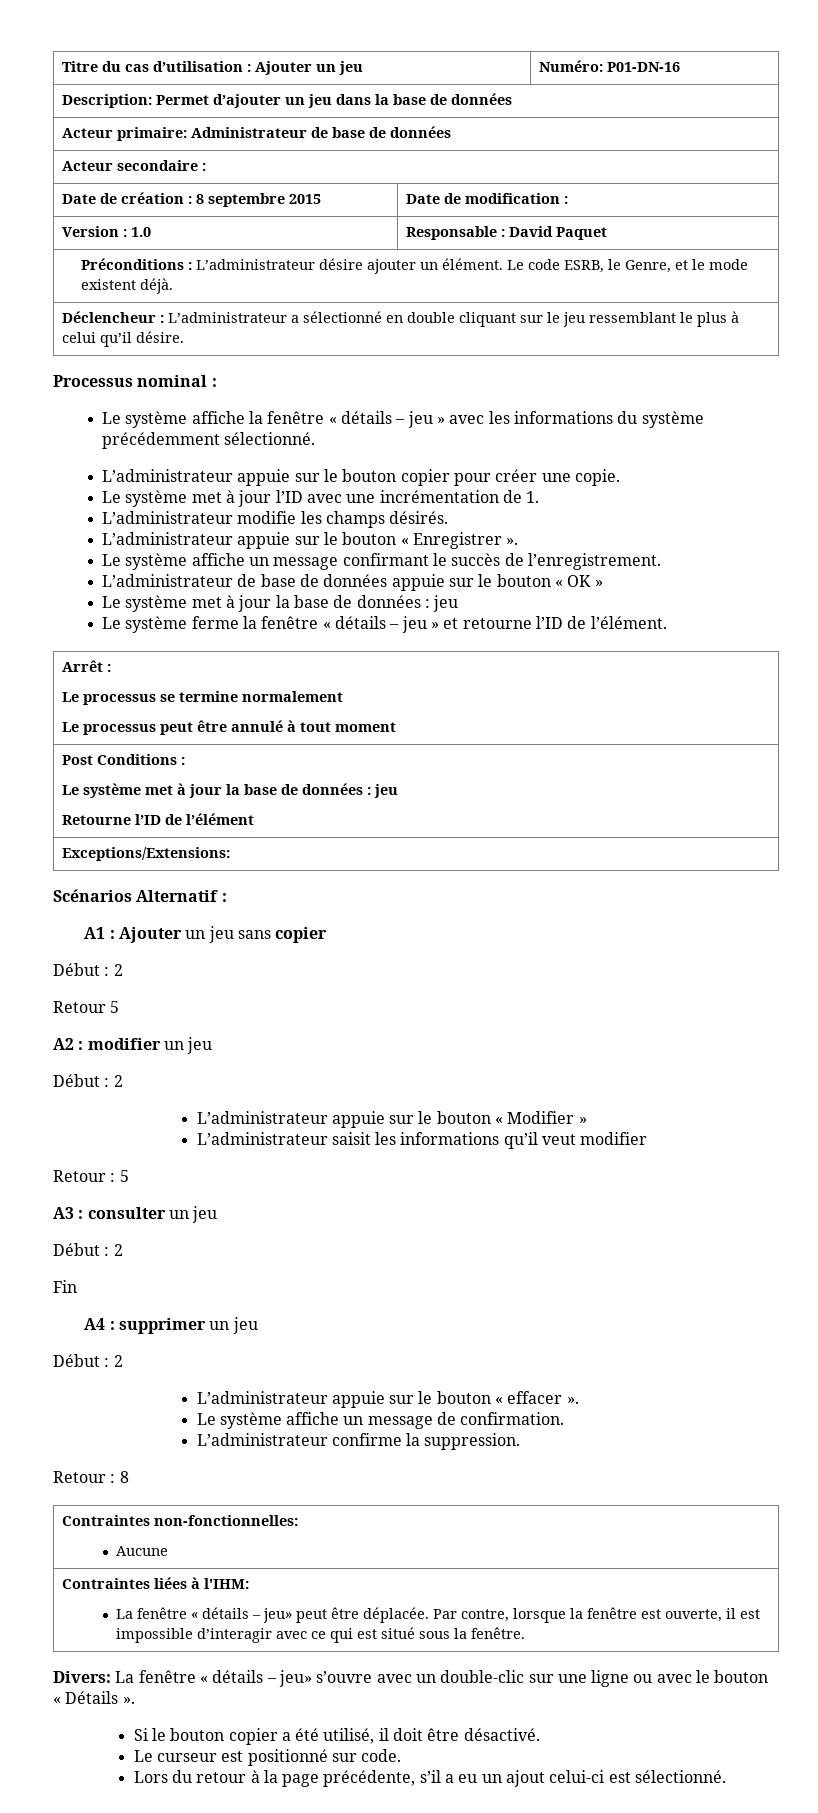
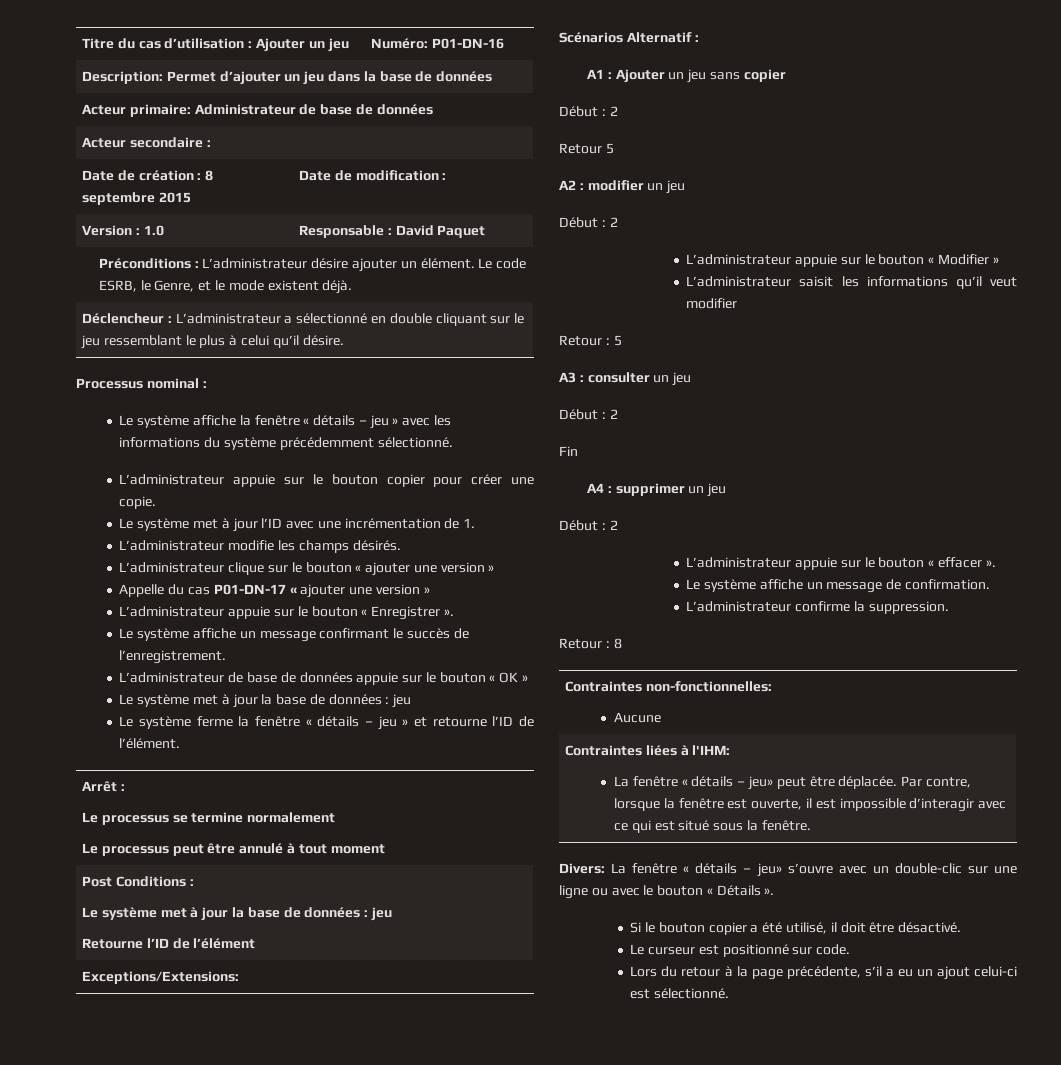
+ L’administrateur clique sur le bouton « ajouter une version »
+ Appelle du cas P01-DN-17 « ajouter une version »

